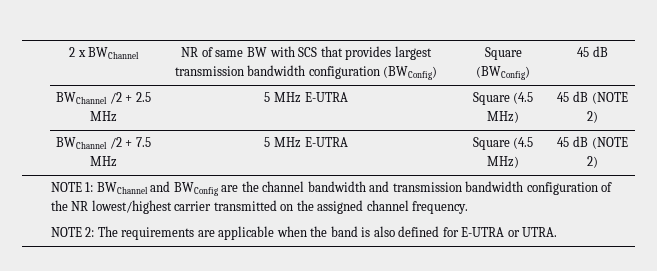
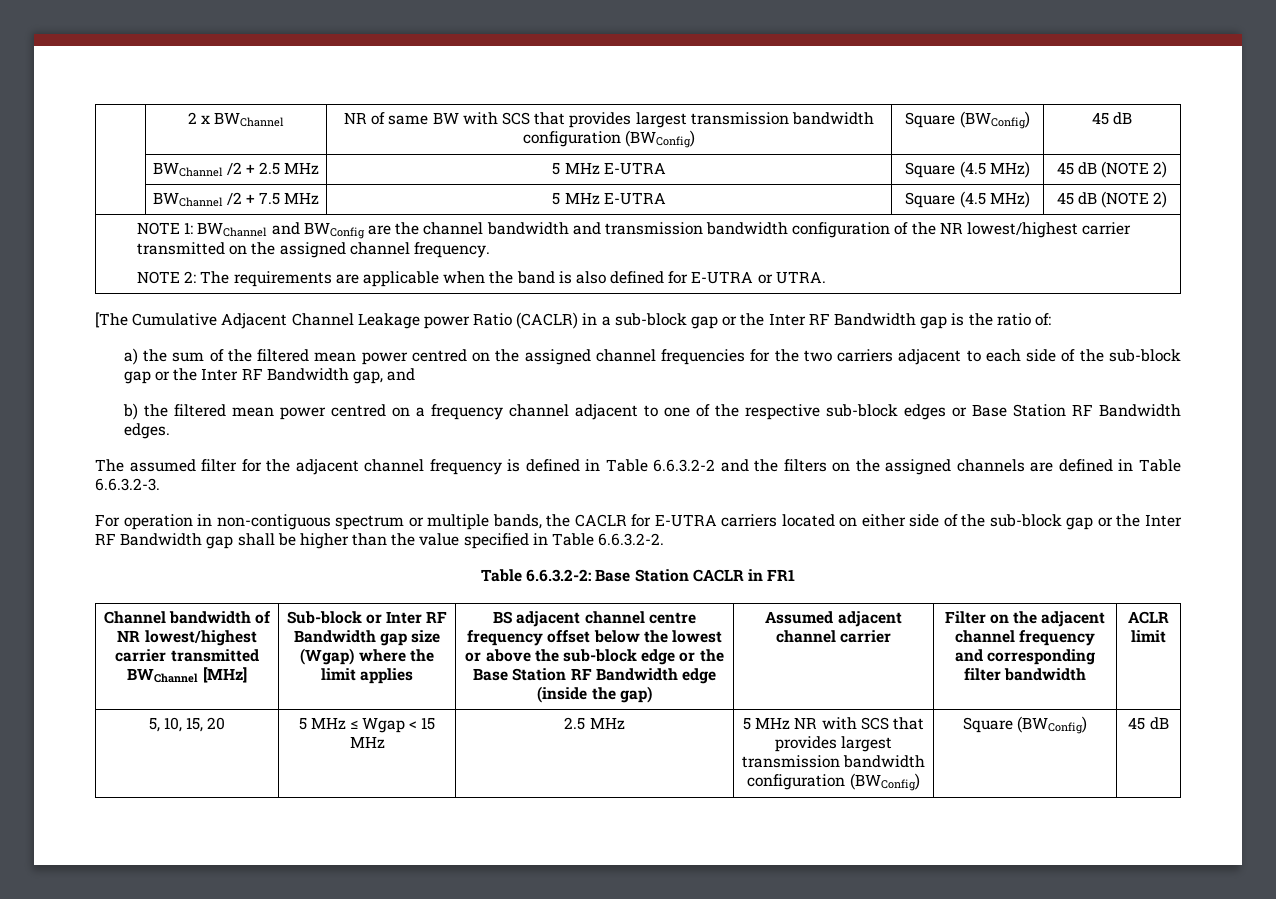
+ [The Cumulative Adjacent Channel Leakage power Ratio (CACLR) in a sub-block gap or the Inter RF Bandwidth gap is the ratio of:
+ a) the sum of the filtered mean power centred on the assigned channel frequencies for the two carriers adjacent to each side of the sub-block gap or the Inter RF Bandwidth gap, and
+ b) the filtered mean power centred on a frequency channel adjacent to one of the respective sub-block edges or Base Station RF Bandwidth edges.
+ The assumed filter for the adjacent channel frequency is defined in Table 6.6.3.2-2 and the filters on the assigned channels are defined in Table 6.6.3.2-3.
+ For operation in non-contiguous spectrum or multiple bands, the CACLR for E-UTRA carriers located on either side of the sub-block gap or the Inter RF Bandwidth gap shall be higher than the value specified in Table 6.6.3.2-2.
+ Table 6.6.3.2-2: Base Station CACLR in FR1
+ Channel bandwidth of NR lowest/highest carrier transmitted BWChannel [MHz] | Sub-block or Inter RF Bandwidth gap size (Wgap) where the limit applies | BS adjacent channel centre frequency offset below the lowest or above the sub-block edge or the Base Station RF Bandwidth edge (inside the gap) | Assumed adjacent channel carrier | Filter on the adjacent channel frequency and corresponding filter bandwidth | ACLR limit
+ 5, 10, 15, 20 | 5 MHz ≤ Wgap < 15 MHz | 2.5 MHz | 5 MHz NR with SCS that provides largest transmission bandwidth configuration (BWConfig) | Square (BWConfig) | 45 dB

